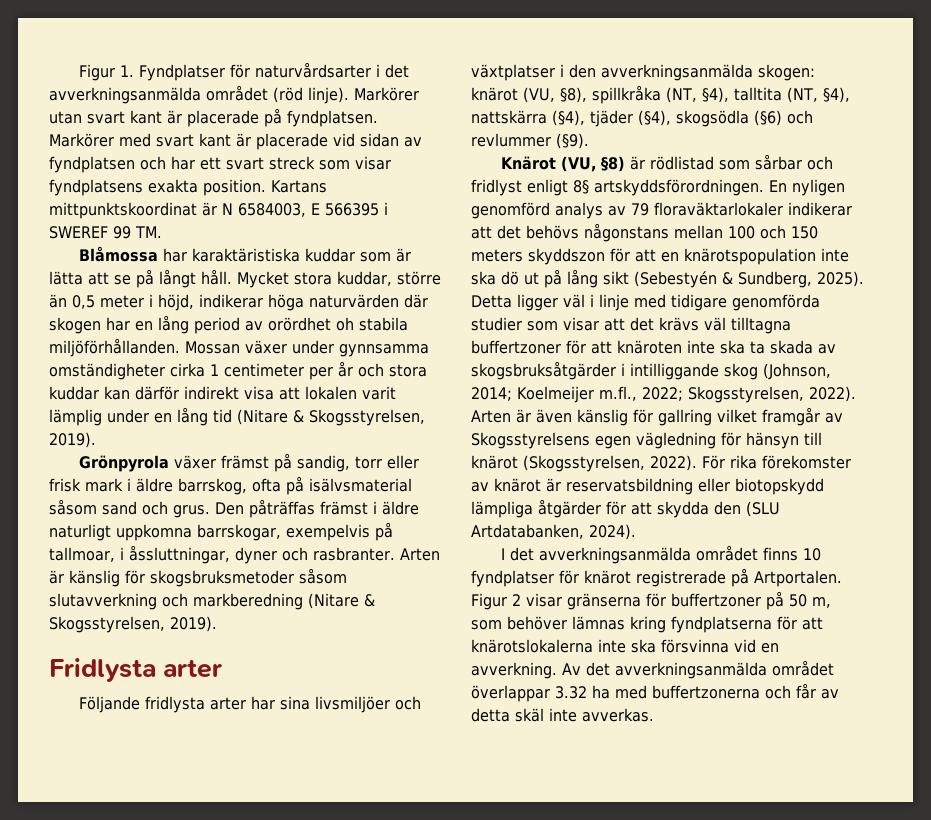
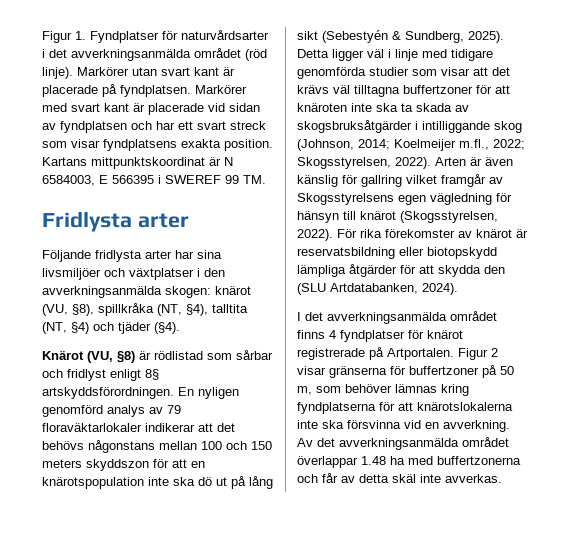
- Blåmossa har karaktäristiska kuddar som är lätta att se på långt håll. Mycket stora kuddar, större än 0,5 meter i höjd, indikerar höga naturvärden där skogen har en lång period av orördhet oh stabila miljöförhållanden. Mossan växer under gynnsamma omständigheter cirka 1 centimeter per år och stora kuddar kan därför indirekt visa att lokalen varit lämplig under en lång tid (Nitare & Skogsstyrelsen, 2019).
- Grönpyrola växer främst på sandig, torr eller frisk mark i äldre barrskog, ofta på isälvsmaterial såsom sand och grus. Den påträffas främst i äldre naturligt uppkomna barrskogar, exempelvis på tallmoar, i åssluttningar, dyner och rasbranter. Arten är känslig för skogsbruksmetoder såsom slutavverkning och markberedning (Nitare & Skogsstyrelsen, 2019).
- Följande fridlysta arter har sina livsmiljöer och växtplatser i den avverkningsanmälda skogen: knärot (VU, §8), spillkråka (NT, §4), talltita (NT, §4), nattskärra (§4), tjäder (§4), skogsödla (§6) och revlummer (§9).
+ Följande fridlysta arter har sina livsmiljöer och växtplatser i den avverkningsanmälda skogen: knärot (VU, §8), spillkråka (NT, §4), talltita (NT, §4) och tjäder (§4).
- I det avverkningsanmälda området finns 10 fyndplatser för knärot registrerade på Artportalen.
+ I det avverkningsanmälda området finns 4 fyndplatser för knärot registrerade på Artportalen.
- Av det avverkningsanmälda området överlappar 3.32 ha med buffertzonerna och får av detta skäl inte avverkas.
+ Av det avverkningsanmälda området överlappar 1.48 ha med buffertzonerna och får av detta skäl inte avverkas.

